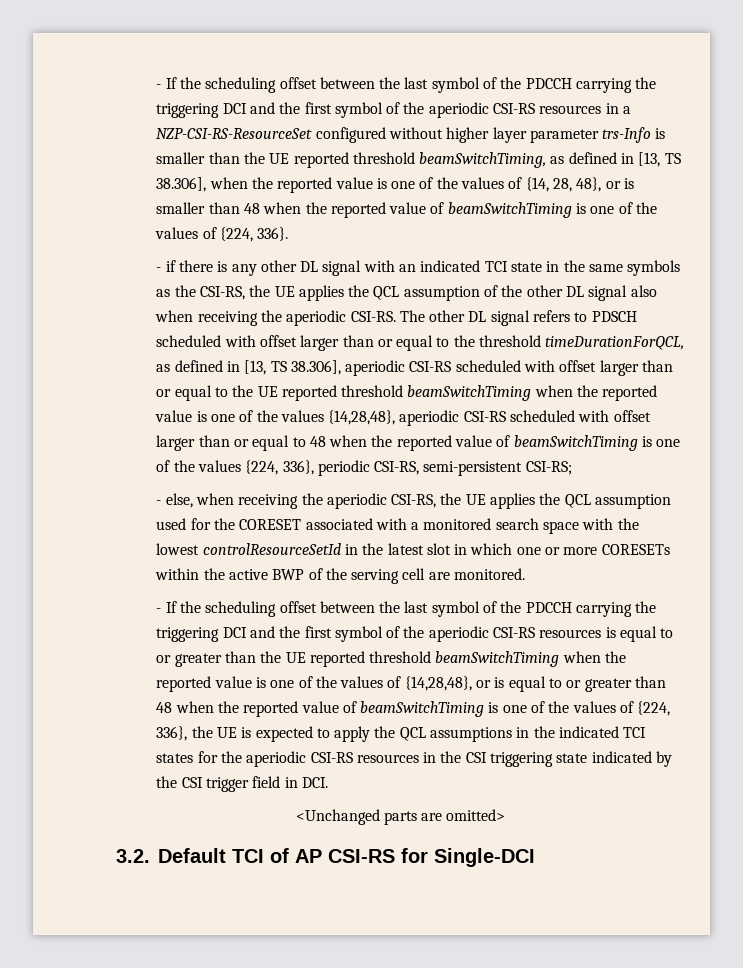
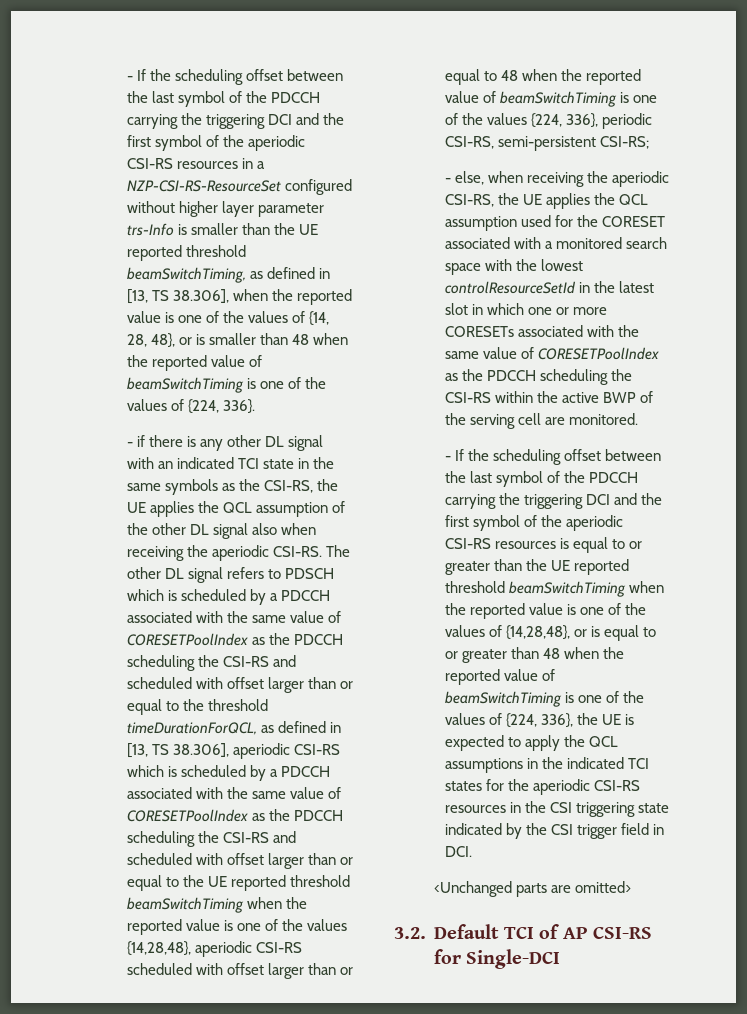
- The other DL signal refers to PDSCH scheduled with offset larger than or equal to the threshold timeDurationForQCL, as defined in [13, TS 38.306], aperiodic CSI-RS scheduled with offset larger than or equal to the UE reported threshold beamSwitchTiming when the reported value is one of the values {14,28,48}, aperiodic CSI-RS scheduled with offset larger than or equal to 48 when the reported value of beamSwitchTiming is one of the values {224, 336}, periodic CSI-RS, semi-persistent CSI-RS;
+ The other DL signal refers to PDSCH which is scheduled by a PDCCH associated with the same value of CORESETPoolIndex as the PDCCH scheduling the CSI-RS and scheduled with offset larger than or equal to the threshold timeDurationForQCL, as defined in [13, TS 38.306], aperiodic CSI-RS which is scheduled by a PDCCH associated with the same value of CORESETPoolIndex as the PDCCH scheduling the CSI-RS and scheduled with offset larger than or equal to the UE reported threshold beamSwitchTiming when the reported value is one of the values {14,28,48}, aperiodic CSI-RS scheduled with offset larger than or equal to 48 when the reported value of beamSwitchTiming is one of the values {224, 336}, periodic CSI-RS, semi-persistent CSI-RS;
- - else, when receiving the aperiodic CSI-RS, the UE applies the QCL assumption used for the CORESET associated with a monitored search space with the lowest controlResourceSetId in the latest slot in which one or more CORESETs within the active BWP of the serving cell are monitored.
+ - else, when receiving the aperiodic CSI-RS, the UE applies the QCL assumption used for the CORESET associated with a monitored search space with the lowest controlResourceSetId in the latest slot in which one or more CORESETs associated with the same value of CORESETPoolIndex as the PDCCH scheduling the CSI-RS within the active BWP of the serving cell are monitored.

